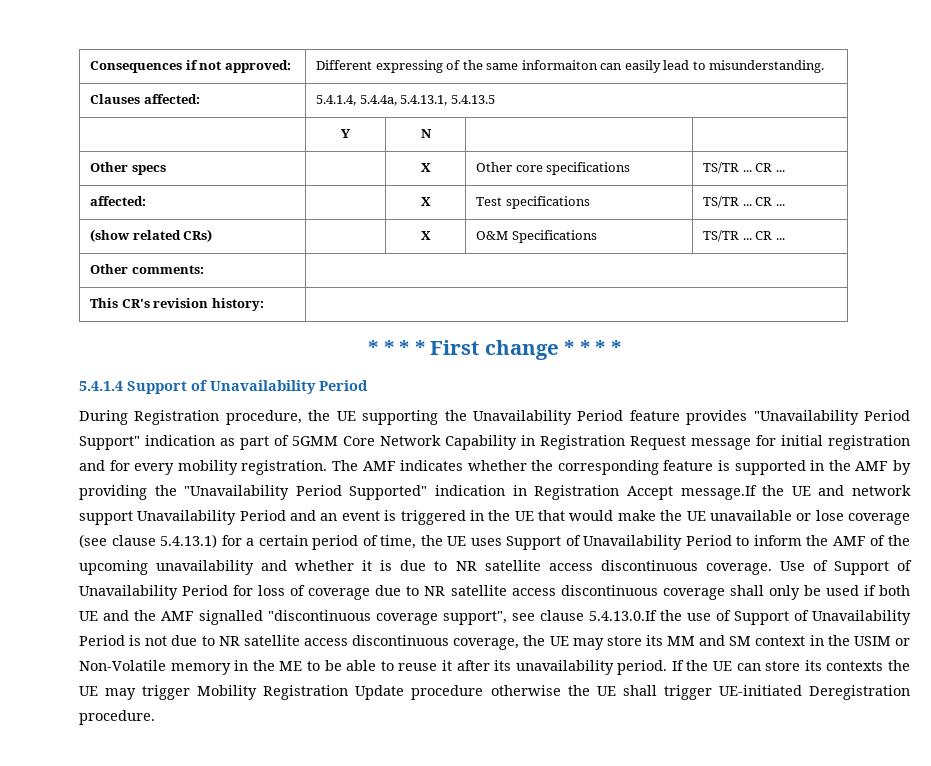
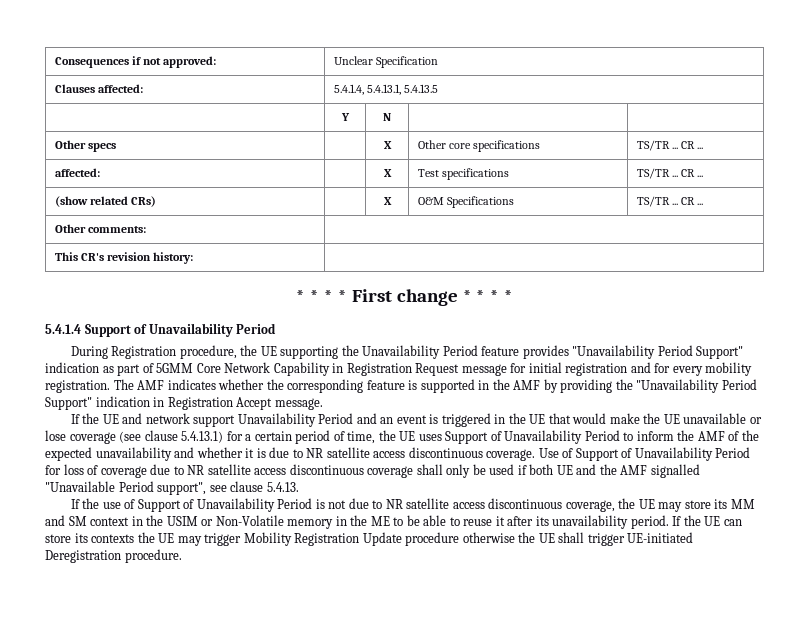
- Consequences if not approved: | Different expressing of the same informaiton can easily lead to misunderstanding.
+ Consequences if not approved: | Unclear Specification
- Clauses affected: | 5.4.1.4, 5.4.4a, 5.4.13.1, 5.4.13.5
+ Clauses affected: | 5.4.1.4, 5.4.13.1, 5.4.13.5
- The AMF indicates whether the corresponding feature is supported in the AMF by providing the "Unavailability Period Supported" indication in Registration Accept message.If the UE and network support Unavailability Period and an event is triggered in the UE that would make the UE unavailable or lose coverage (see clause 5.4.13.1) for a certain period of time, the UE uses Support of Unavailability Period to inform the AMF of the upcoming unavailability and whether it is due to NR satellite access discontinuous coverage.
+ The AMF indicates whether the corresponding feature is supported in the AMF by providing the "Unavailability Period Support" indication in Registration Accept message.
+ If the UE and network support Unavailability Period and an event is triggered in the UE that would make the UE unavailable or lose coverage (see clause 5.4.13.1) for a certain period of time, the UE uses Support of Unavailability Period to inform the AMF of the expected unavailability and whether it is due to NR satellite access discontinuous coverage.
- Use of Support of Unavailability Period for loss of coverage due to NR satellite access discontinuous coverage shall only be used if both UE and the AMF signalled "discontinuous coverage support", see clause 5.4.13.0.If the use of Support of Unavailability Period is not due to NR satellite access discontinuous coverage, the UE may store its MM and SM context in the USIM or Non-Volatile memory in the ME to be able to reuse it after its unavailability period.
+ Use of Support of Unavailability Period for loss of coverage due to NR satellite access discontinuous coverage shall only be used if both UE and the AMF signalled "Unavailable Period support", see clause 5.4.13.
+ If the use of Support of Unavailability Period is not due to NR satellite access discontinuous coverage, the UE may store its MM and SM context in the USIM or Non-Volatile memory in the ME to be able to reuse it after its unavailability period.

